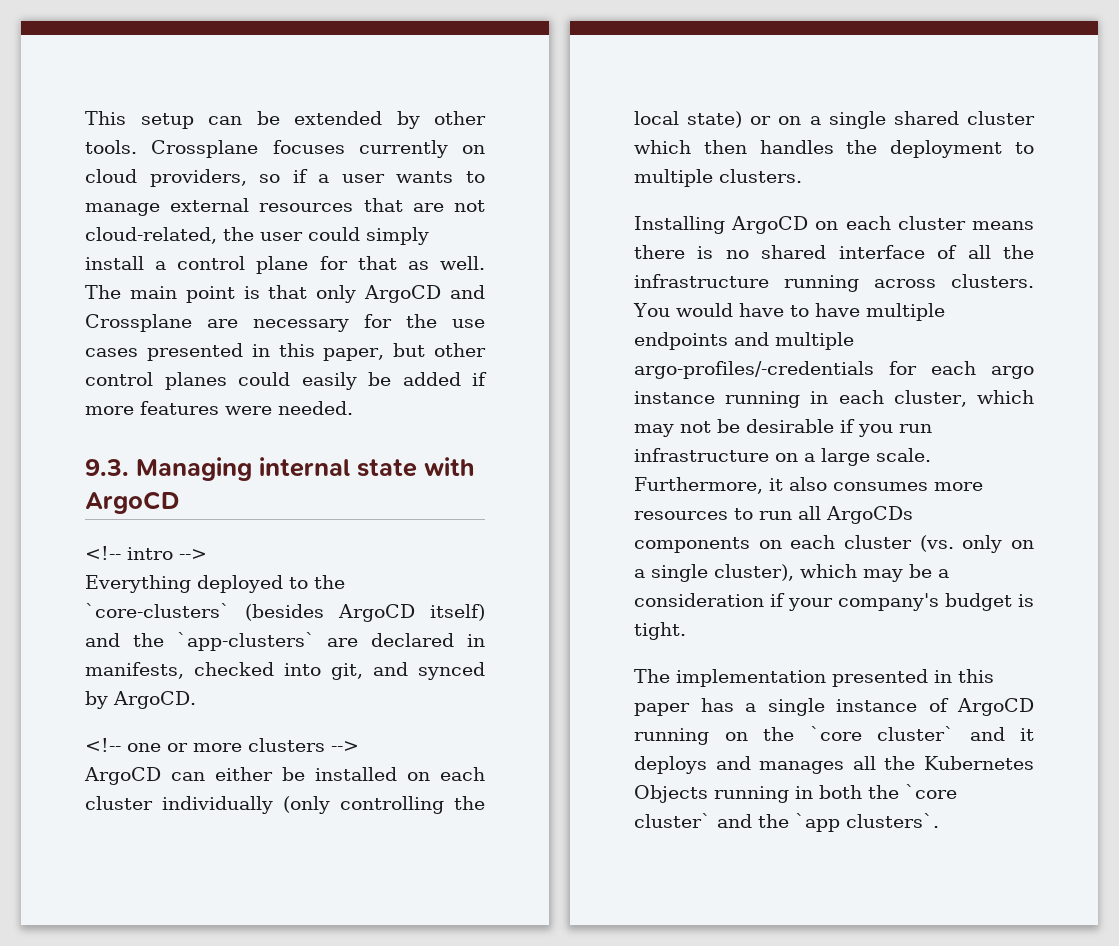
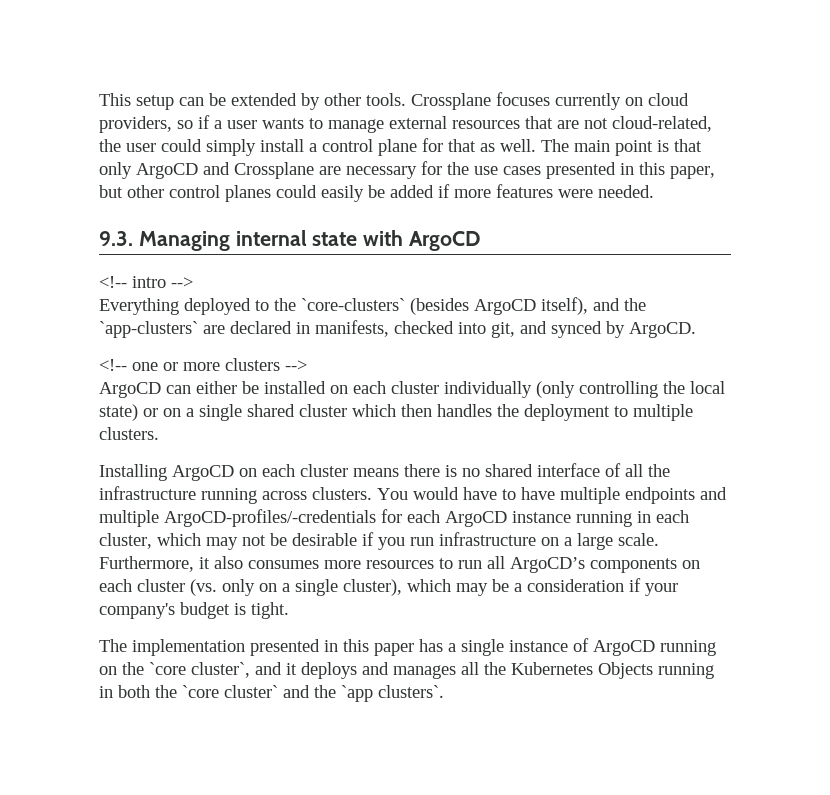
- Everything deployed to the `core-clusters` (besides ArgoCD itself) and the `app-clusters` are declared in manifests, checked into git, and synced by ArgoCD.
+ Everything deployed to the `core-clusters` (besides ArgoCD itself), and the `app-clusters` are declared in manifests, checked into git, and synced by ArgoCD.
- You would have to have multiple endpoints and multiple argo-profiles/-credentials for each argo instance running in each cluster, which may not be desirable if you run infrastructure on a large scale.
+ You would have to have multiple endpoints and multiple ArgoCD-profiles/-credentials for each ArgoCD instance running in each cluster, which may not be desirable if you run infrastructure on a large scale.
- Furthermore, it also consumes more resources to run all ArgoCDs components on each cluster (vs. only on a single cluster), which may be a consideration if your company's budget is tight.
+ Furthermore, it also consumes more resources to run all ArgoCD’s components on each cluster (vs. only on a single cluster), which may be a consideration if your company's budget is tight.
- The implementation presented in this paper has a single instance of ArgoCD running on the `core cluster` and it deploys and manages all the Kubernetes Objects running in both the `core cluster` and the `app clusters`.
+ The implementation presented in this paper has a single instance of ArgoCD running on the `core cluster`, and it deploys and manages all the Kubernetes Objects running in both the `core cluster` and the `app clusters`.

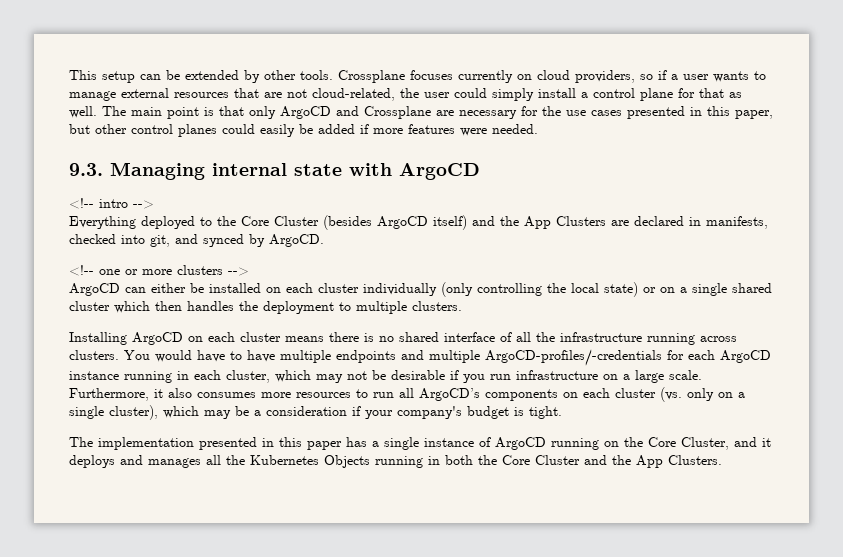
- Everything deployed to the `core-clusters` (besides ArgoCD itself), and the `app-clusters` are declared in manifests, checked into git, and synced by ArgoCD.
+ Everything deployed to the Core Cluster (besides ArgoCD itself) and the App Clusters are declared in manifests, checked into git, and synced by ArgoCD.
- The implementation presented in this paper has a single instance of ArgoCD running on the `core cluster`, and it deploys and manages all the Kubernetes Objects running in both the `core cluster` and the `app clusters`.
+ The implementation presented in this paper has a single instance of ArgoCD running on the Core Cluster, and it deploys and manages all the Kubernetes Objects running in both the Core Cluster and the App Clusters.

